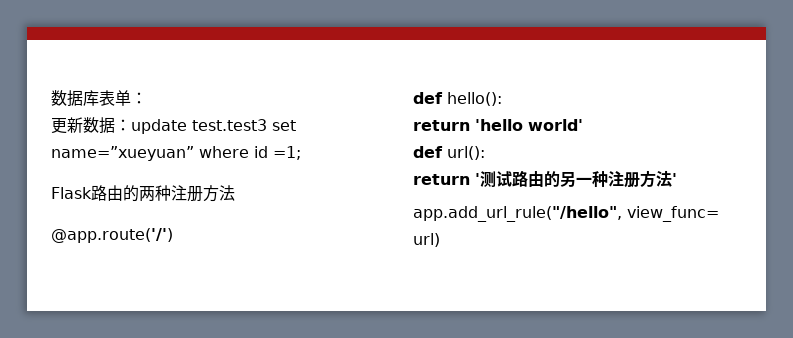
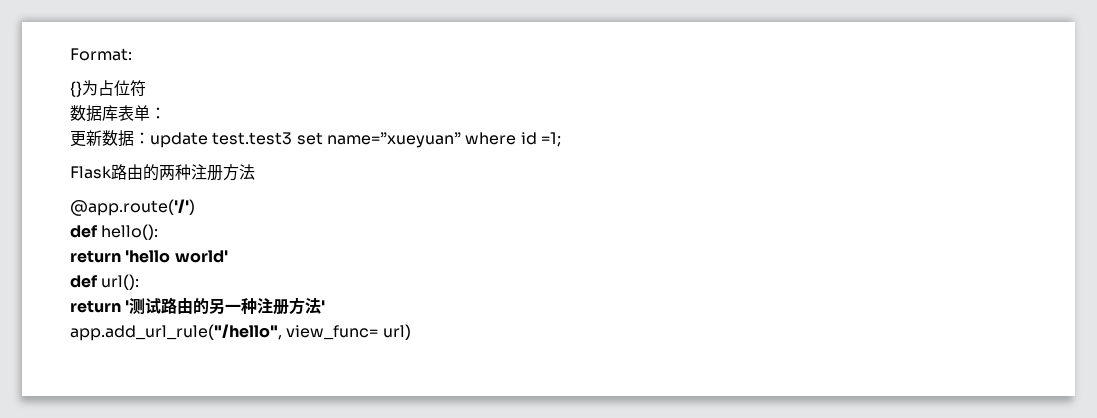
+ Format:
+ {}为占位符

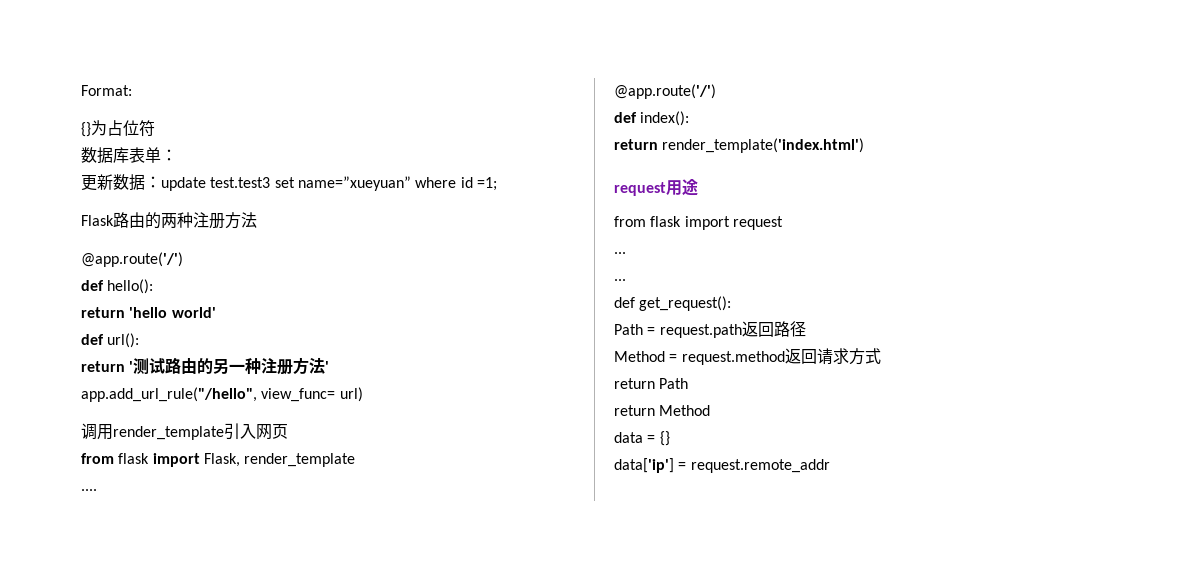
+ 调用render_template引入网页
+ from flask import Flask, render_template
+ ....
+ @app.route('/')
+ def index():
+ return render_template('index.html')
+ request用途
+ from flask import request
+ ...
+ ...
+ def get_request():
+ Path = request.path返回路径
+ Method = request.method返回请求方式
+ return Path
+ return Method
+ data = {}
+ data['ip'] = request.remote_addr

